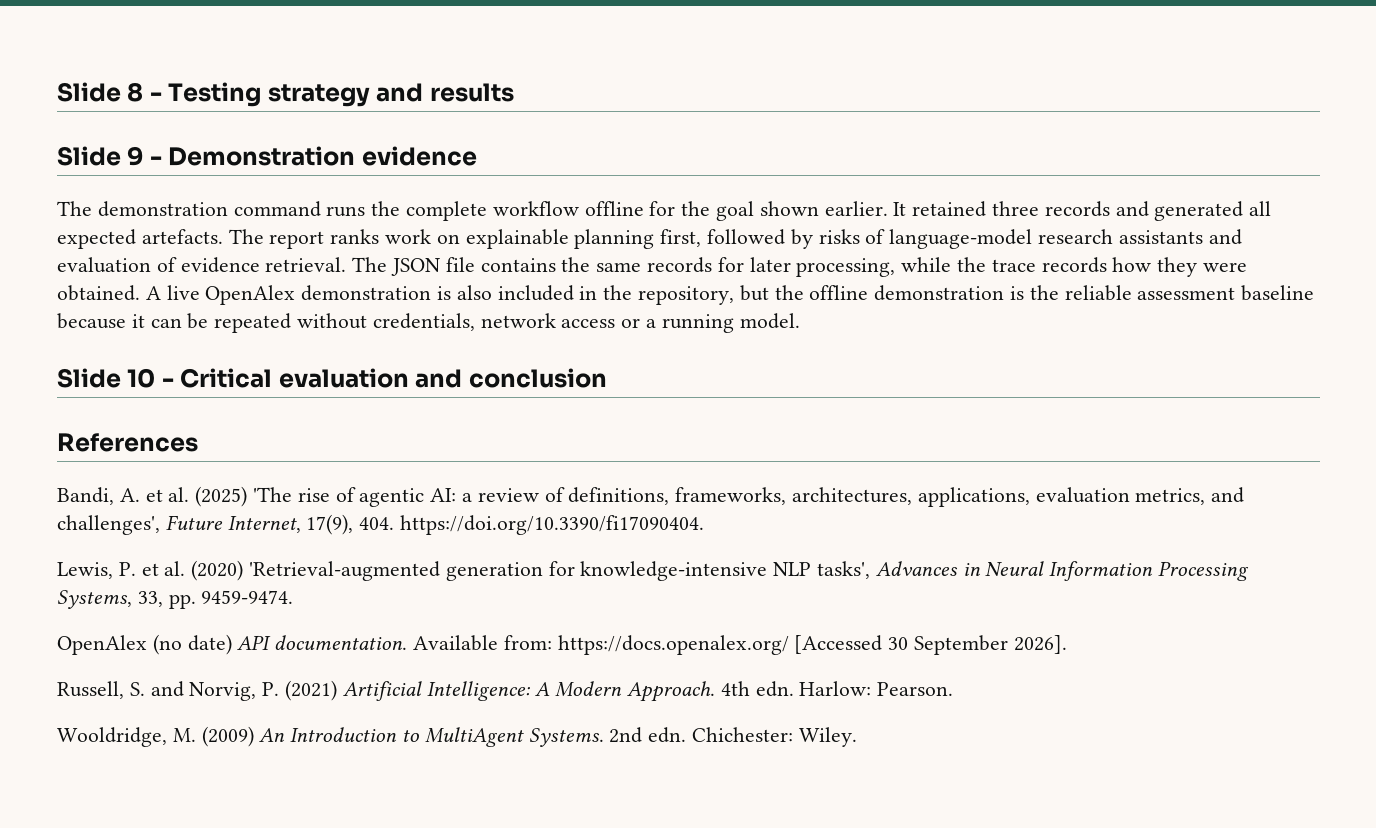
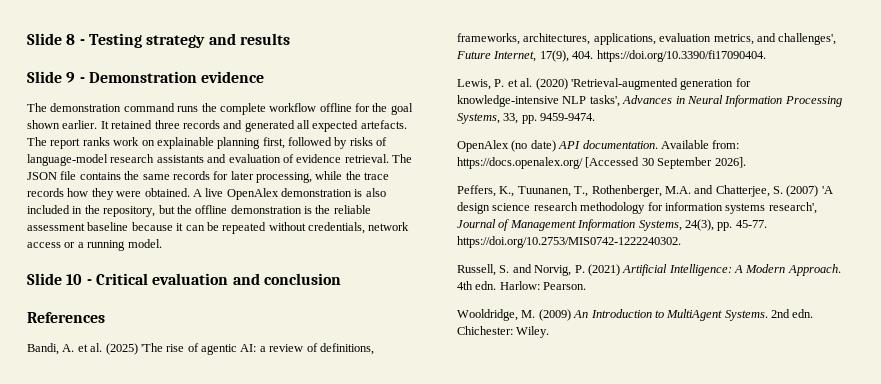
+ Peffers, K., Tuunanen, T., Rothenberger, M.A. and Chatterjee, S. (2007) 'A design science research methodology for information systems research', Journal of Management Information Systems, 24(3), pp. 45-77. https://doi.org/10.2753/MIS0742-1222240302.

